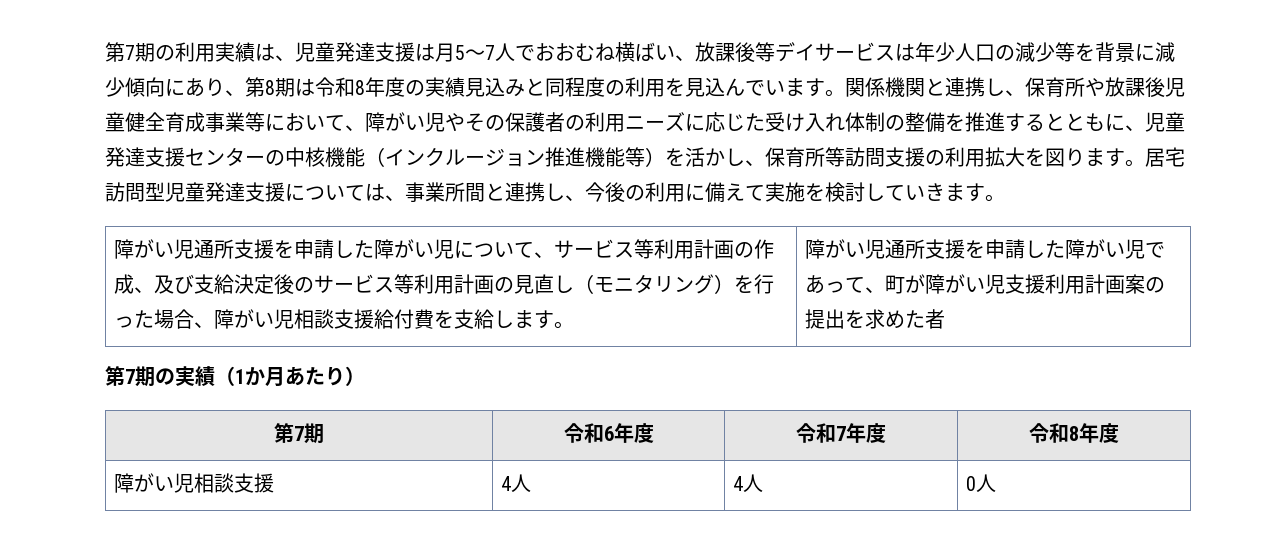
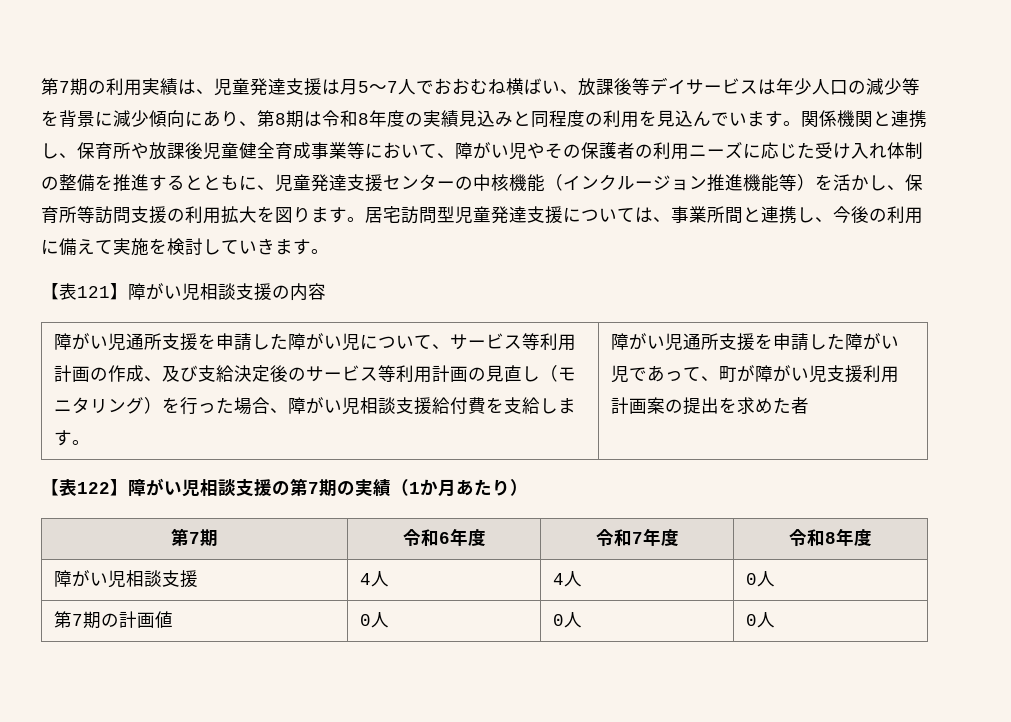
+ 【表121】障がい児相談支援の内容
- 第7期の実績（1か月あたり）
+ 【表122】障がい児相談支援の第7期の実績（1か月あたり）
+ 第7期の計画値 | 0人 | 0人 | 0人

